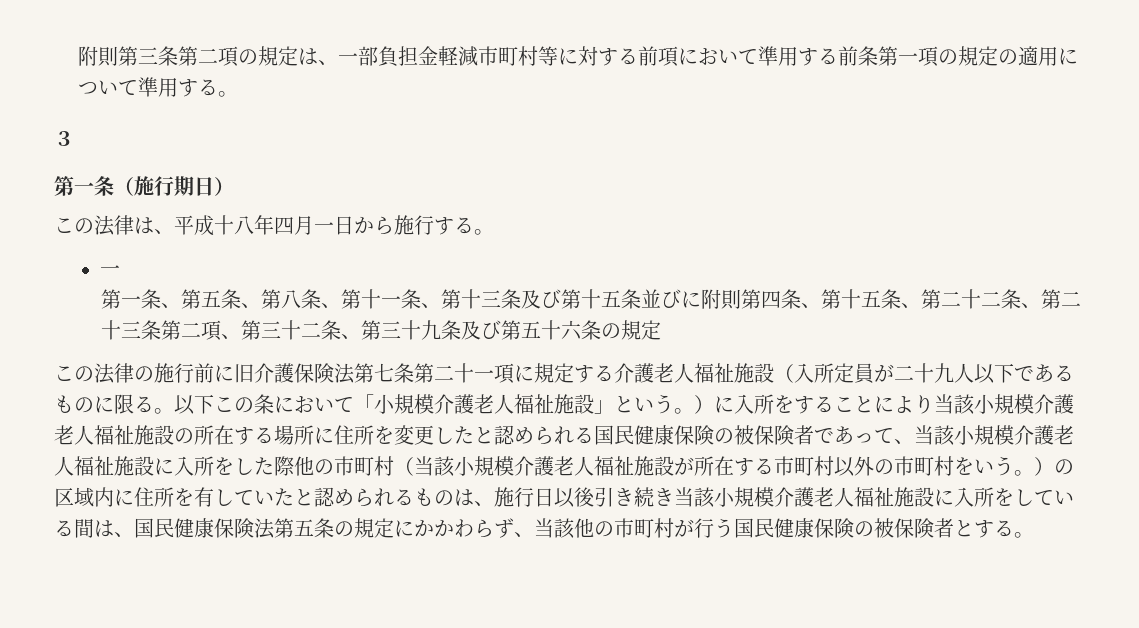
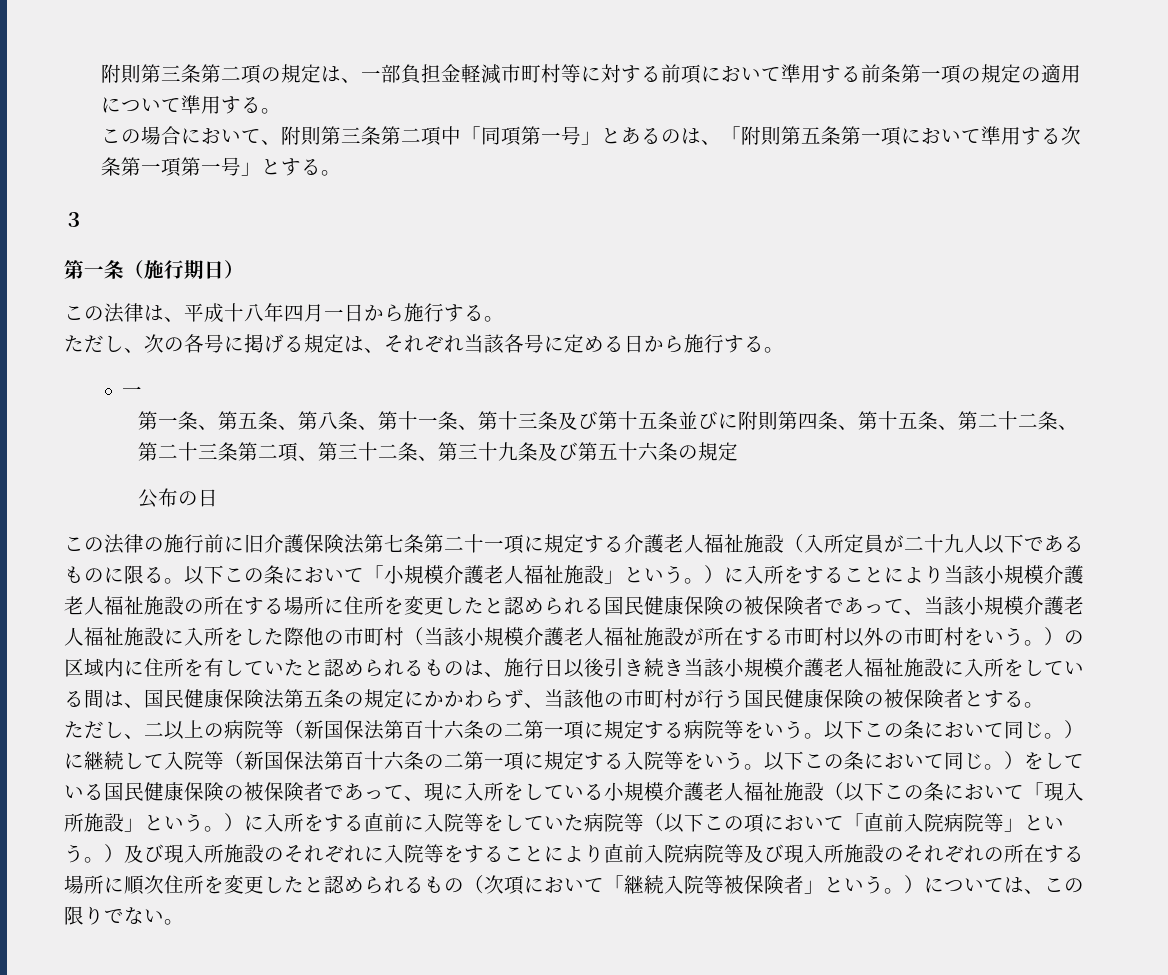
+ この場合において、附則第三条第二項中「同項第一号」とあるのは、「附則第五条第一項において準用する次条第一項第一号」とする。
+ ただし、次の各号に掲げる規定は、それぞれ当該各号に定める日から施行する。
+ 公布の日
+ ただし、二以上の病院等（新国保法第百十六条の二第一項に規定する病院等をいう。以下この条において同じ。）に継続して入院等（新国保法第百十六条の二第一項に規定する入院等をいう。以下この条において同じ。）をしている国民健康保険の被保険者であって、現に入所をしている小規模介護老人福祉施設（以下この条において「現入所施設」という。）に入所をする直前に入院等をしていた病院等（以下この項において「直前入院病院等」という。）及び現入所施設のそれぞれに入院等をすることにより直前入院病院等及び現入所施設のそれぞれの所在する場所に順次住所を変更したと認められるもの（次項において「継続入院等被保険者」という。）については、この限りでない。

